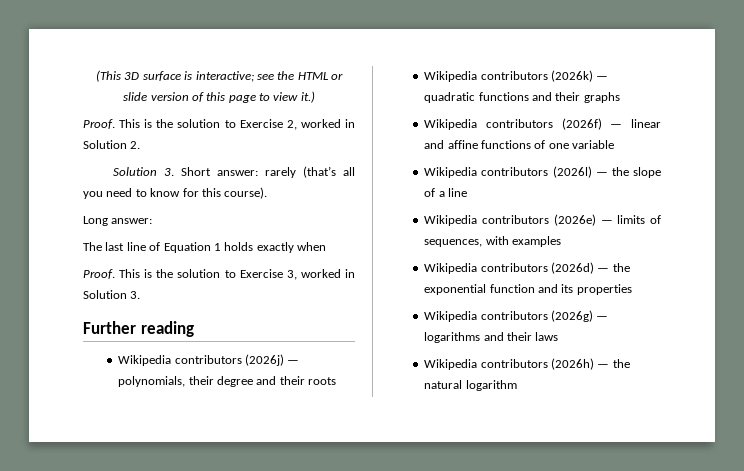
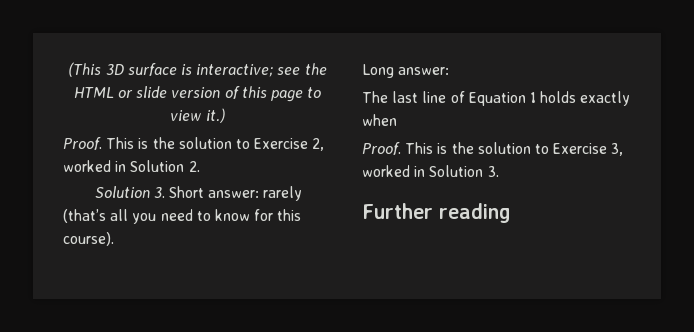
- Wikipedia contributors (2026j) — polynomials, their degree and their roots
- Wikipedia contributors (2026k) — quadratic functions and their graphs
- Wikipedia contributors (2026f) — linear and affine functions of one variable
- Wikipedia contributors (2026l) — the slope of a line
- Wikipedia contributors (2026e) — limits of sequences, with examples
- Wikipedia contributors (2026d) — the exponential function and its properties
- Wikipedia contributors (2026g) — logarithms and their laws
- Wikipedia contributors (2026h) — the natural logarithm

